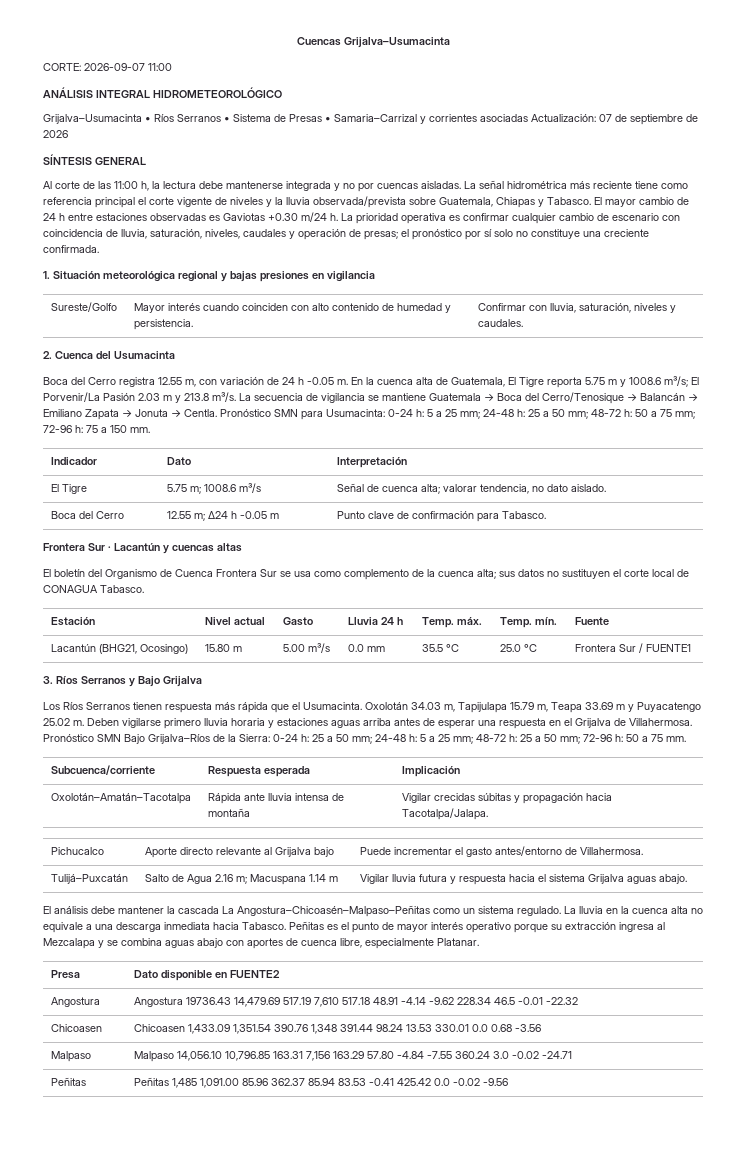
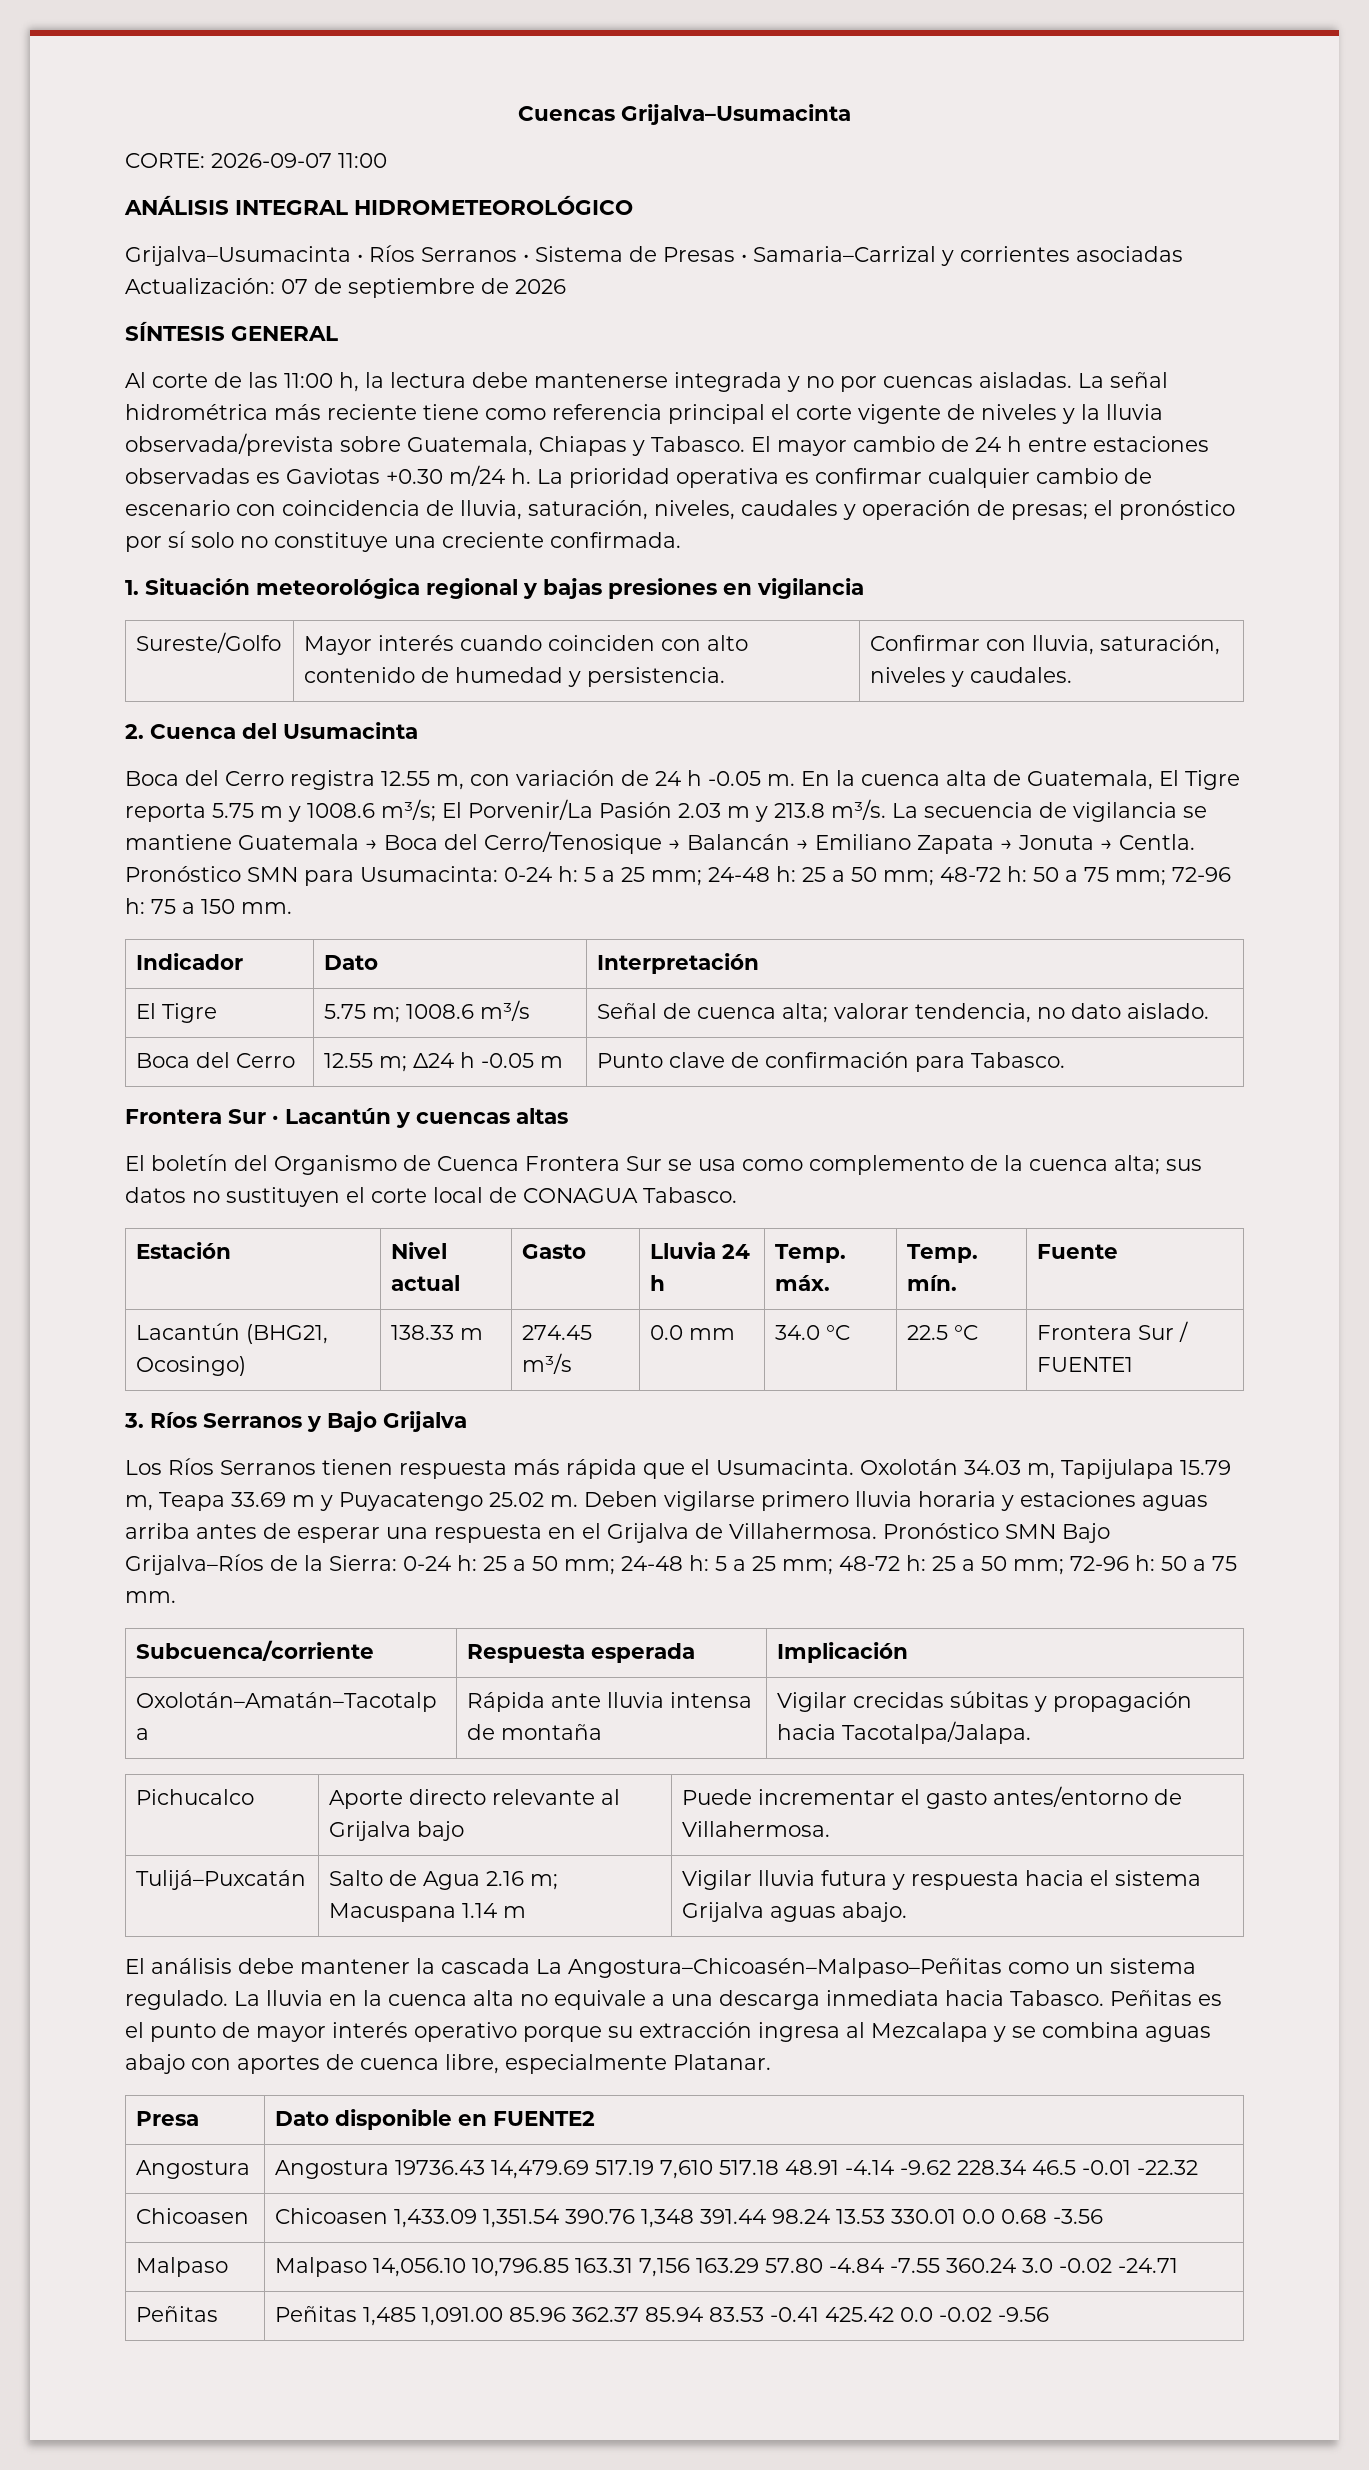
- Lacantún (BHG21, Ocosingo) | 15.80 m | 5.00 m³/s | 0.0 mm | 35.5 °C | 25.0 °C | Frontera Sur / FUENTE1
+ Lacantún (BHG21, Ocosingo) | 138.33 m | 274.45 m³/s | 0.0 mm | 34.0 °C | 22.5 °C | Frontera Sur / FUENTE1

